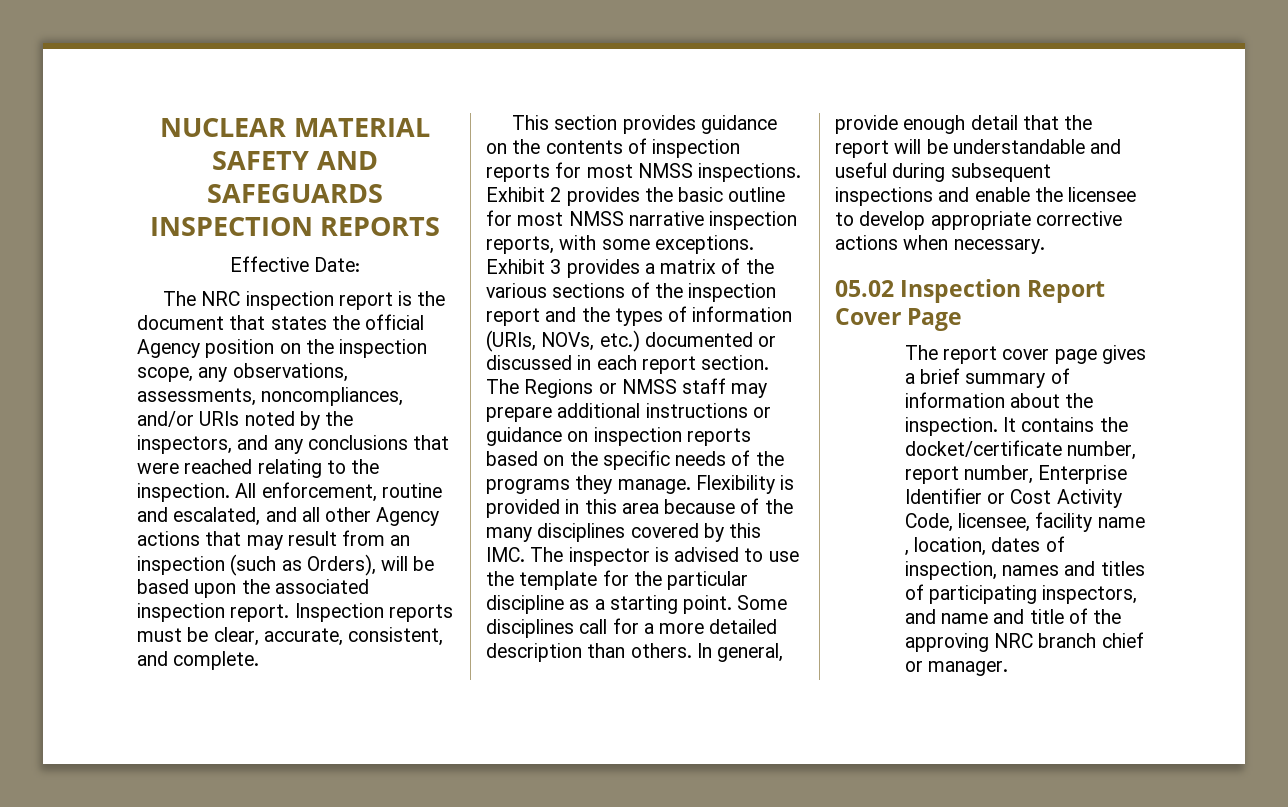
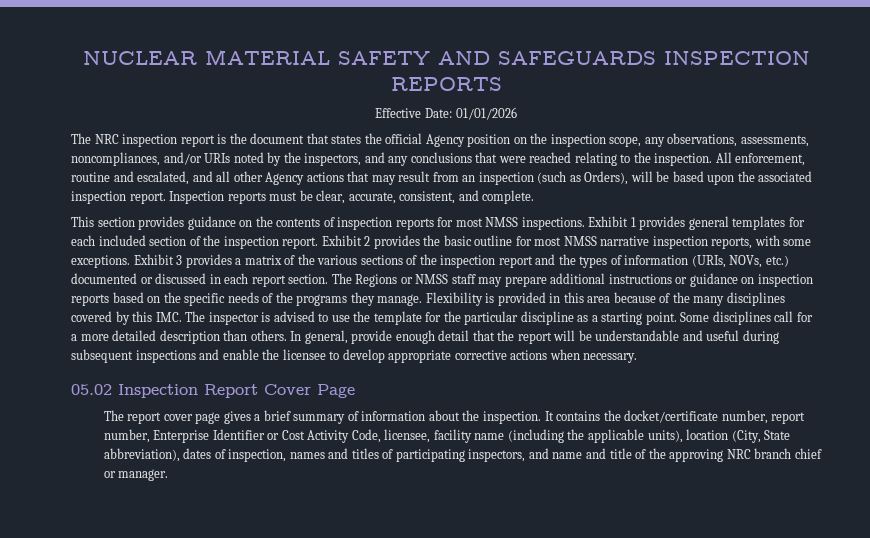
- Effective Date:
+ Effective Date: 01/01/2026
- Exhibit 2 provides the basic outline for most NMSS narrative inspection reports, with some exceptions.
+ Exhibit 1 provides general templates for each included section of the inspection report. Exhibit 2 provides the basic outline for most NMSS narrative inspection reports, with some exceptions.
- It contains the docket/certificate number, report number, Enterprise Identifier or Cost Activity Code, licensee, facility name , location, dates of inspection, names and titles of participating inspectors, and name and title of the approving NRC branch chief or manager.
+ It contains the docket/certificate number, report number, Enterprise Identifier or Cost Activity Code, licensee, facility name (including the applicable units), location (City, State abbreviation), dates of inspection, names and titles of participating inspectors, and name and title of the approving NRC branch chief or manager.

